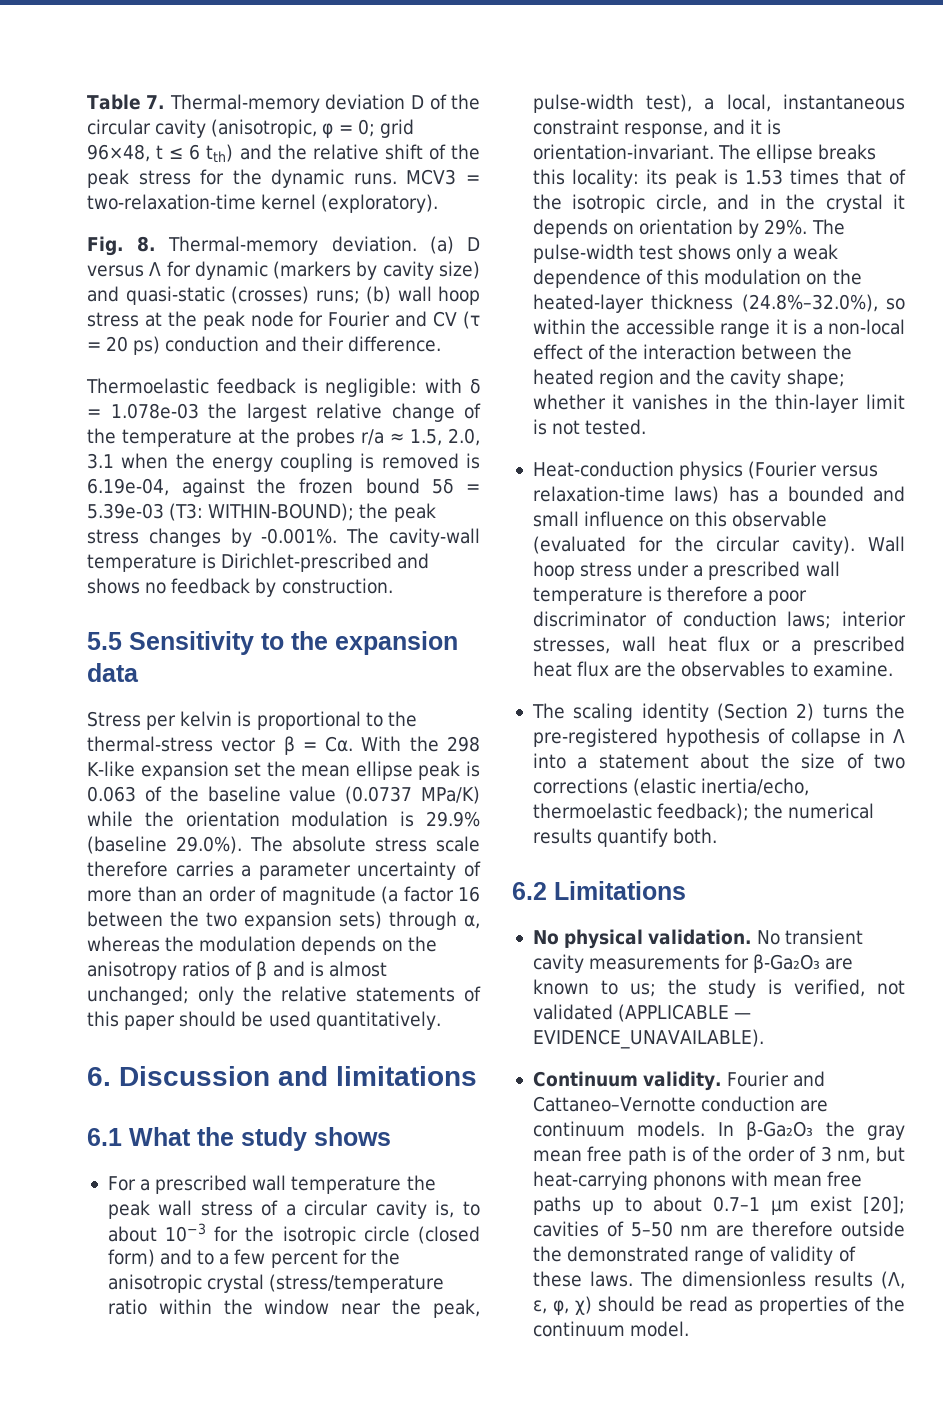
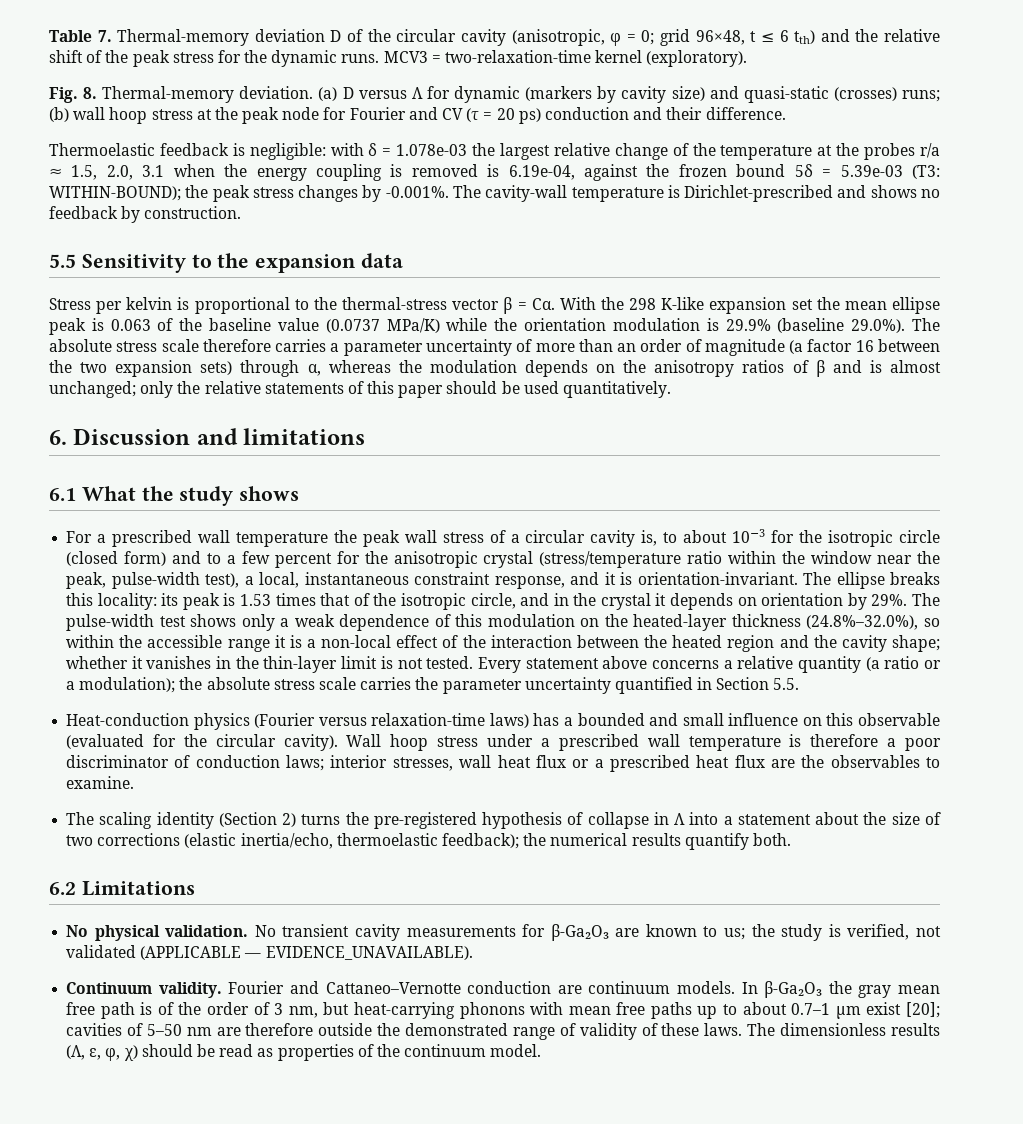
+ Every statement above concerns a relative quantity (a ratio or a modulation); the absolute stress scale carries the parameter uncertainty quantified in Section 5.5.

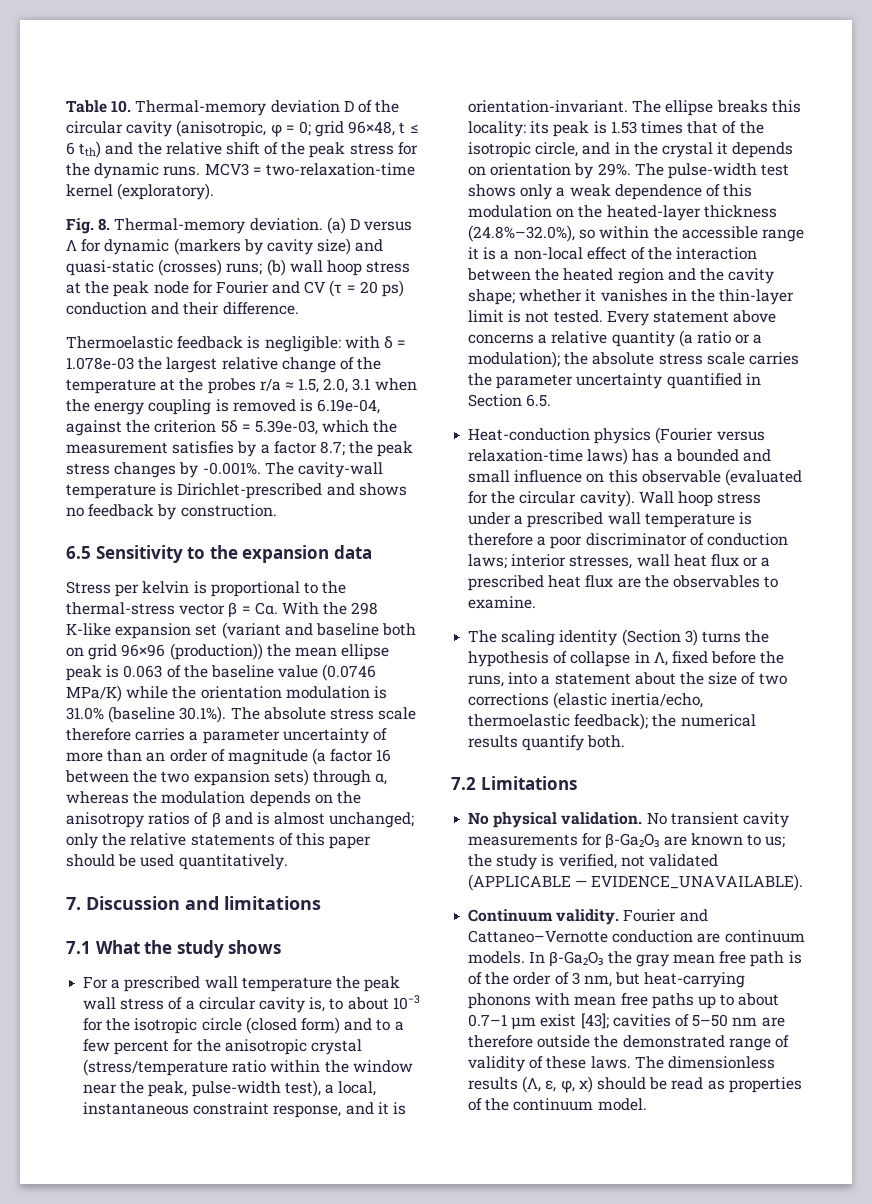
- Table 7. Thermal-memory deviation D of the circular cavity (anisotropic, φ = 0; grid 96×48, t ≤ 6 tth) and the relative shift of the peak stress for the dynamic runs.
+ Table 10. Thermal-memory deviation D of the circular cavity (anisotropic, φ = 0; grid 96×48, t ≤ 6 tth) and the relative shift of the peak stress for the dynamic runs.
- Thermoelastic feedback is negligible: with δ = 1.078e-03 the largest relative change of the temperature at the probes r/a ≈ 1.5, 2.0, 3.1 when the energy coupling is removed is 6.19e-04, against the frozen bound 5δ = 5.39e-03 (T3: WITHIN-BOUND); the peak stress changes by -0.001%. The cavity-wall temperature is Dirichlet-prescribed and shows no feedback by construction.
+ Thermoelastic feedback is negligible: with δ = 1.078e-03 the largest relative change of the temperature at the probes r/a ≈ 1.5, 2.0, 3.1 when the energy coupling is removed is 6.19e-04, against the criterion 5δ = 5.39e-03, which the measurement satisfies by a factor 8.7; the peak stress changes by -0.001%. The cavity-wall temperature is Dirichlet-prescribed and shows no feedback by construction.
- 5.5 Sensitivity to the expansion data
+ 6.5 Sensitivity to the expansion data
- Stress per kelvin is proportional to the thermal-stress vector β = Cα. With the 298 K-like expansion set the mean ellipse peak is 0.063 of the baseline value (0.0737 MPa/K) while the orientation modulation is 29.9% (baseline 29.0%). The absolute stress scale therefore carries a parameter uncertainty of more than an order of magnitude (a factor 16 between the two expansion sets) through α, whereas the modulation depends on the anisotropy ratios of β and is almost unchanged;
+ Stress per kelvin is proportional to the thermal-stress vector β = Cα. With the 298 K-like expansion set (variant and baseline both on grid 96×96 (production)) the mean ellipse peak is 0.063 of the baseline value (0.0746 MPa/K) while the orientation modulation is 31.0% (baseline 30.1%). The absolute stress scale therefore carries a parameter uncertainty of more than an order of magnitude (a factor 16 between the two expansion sets) through α, whereas the modulation depends on the anisotropy ratios of β and is almost unchanged;
- 6. Discussion and limitations
+ 7. Discussion and limitations
- 6.1 What the study shows
+ 7.1 What the study shows
- Every statement above concerns a relative quantity (a ratio or a modulation); the absolute stress scale carries the parameter uncertainty quantified in Section 5.5.
+ Every statement above concerns a relative quantity (a ratio or a modulation); the absolute stress scale carries the parameter uncertainty quantified in Section 6.5.
- The scaling identity (Section 2) turns the pre-registered hypothesis of collapse in Λ into a statement about the size of two corrections (elastic inertia/echo, thermoelastic feedback); the numerical results quantify both.
+ The scaling identity (Section 3) turns the hypothesis of collapse in Λ, fixed before the runs, into a statement about the size of two corrections (elastic inertia/echo, thermoelastic feedback); the numerical results quantify both.
- 6.2 Limitations
+ 7.2 Limitations
- In β-Ga₂O₃ the gray mean free path is of the order of 3 nm, but heat-carrying phonons with mean free paths up to about 0.7–1 µm exist [20]; cavities of 5–50 nm are therefore outside the demonstrated range of validity of these laws.
+ In β-Ga₂O₃ the gray mean free path is of the order of 3 nm, but heat-carrying phonons with mean free paths up to about 0.7–1 µm exist [43]; cavities of 5–50 nm are therefore outside the demonstrated range of validity of these laws.

